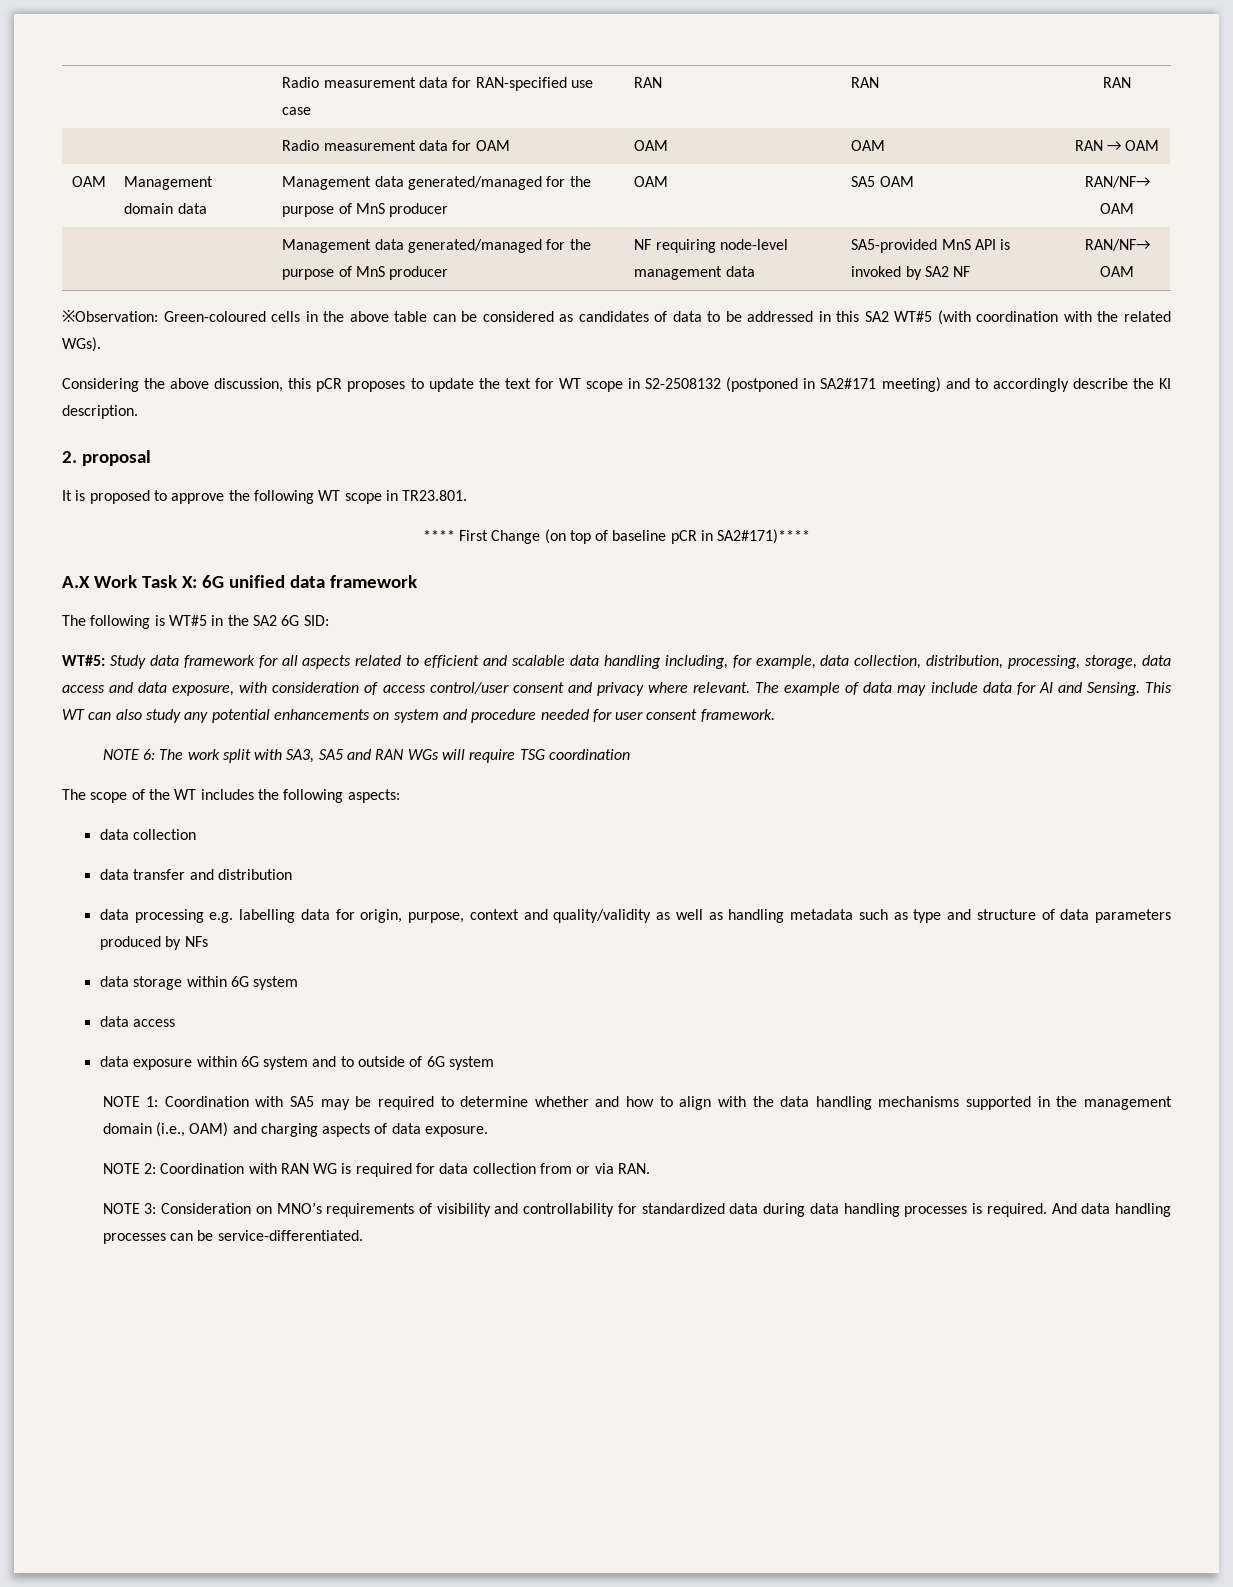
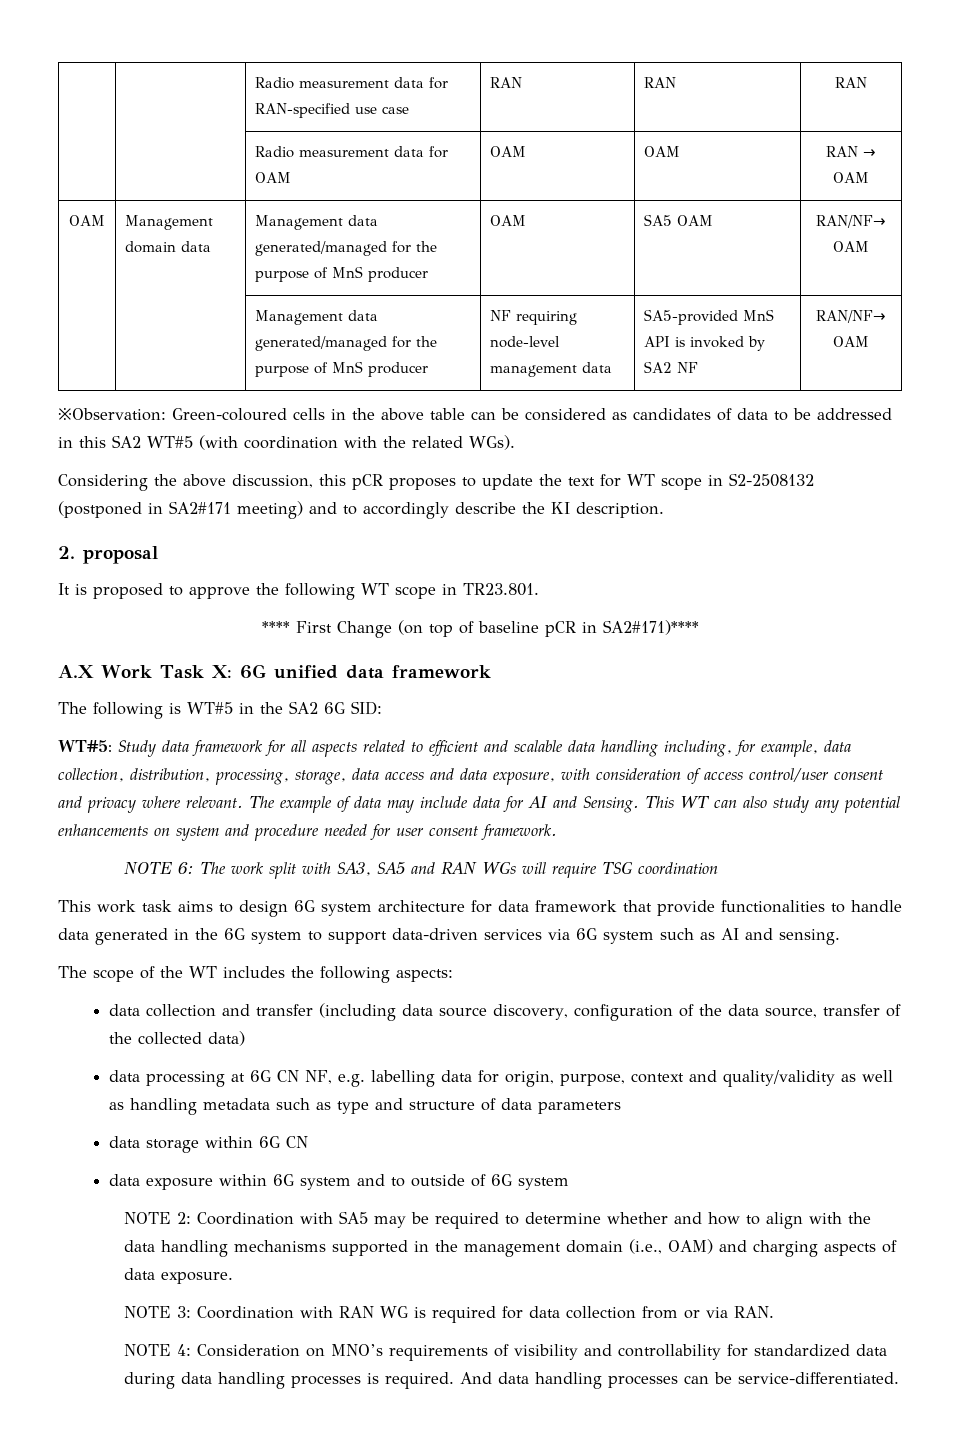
+ This work task aims to design 6G system architecture for data framework that provide functionalities to handle data generated in the 6G system to support data-driven services via 6G system such as AI and sensing.
  The scope of the WT includes the following aspects:
- data collection
- data transfer and distribution
- data processing e.g. labelling data for origin, purpose, context and quality/validity as well as handling metadata such as type and structure of data parameters produced by NFs
+ data collection and transfer (including data source discovery, configuration of the data source, transfer of the collected data)
+ data processing at 6G CN NF, e.g. labelling data for origin, purpose, context and quality/validity as well as handling metadata such as type and structure of data parameters
- data storage within 6G system
- data access
+ data storage within 6G CN
- NOTE 1: Coordination with SA5 may be required to determine whether and how to align with the data handling mechanisms supported in the management domain (i.e., OAM) and charging aspects of data exposure.
+ NOTE 2: Coordination with SA5 may be required to determine whether and how to align with the data handling mechanisms supported in the management domain (i.e., OAM) and charging aspects of data exposure.
- NOTE 2: Coordination with RAN WG is required for data collection from or via RAN.
+ NOTE 3: Coordination with RAN WG is required for data collection from or via RAN.
- NOTE 3: Consideration on MNO’s requirements of visibility and controllability for standardized data during data handling processes is required.
+ NOTE 4: Consideration on MNO’s requirements of visibility and controllability for standardized data during data handling processes is required.

